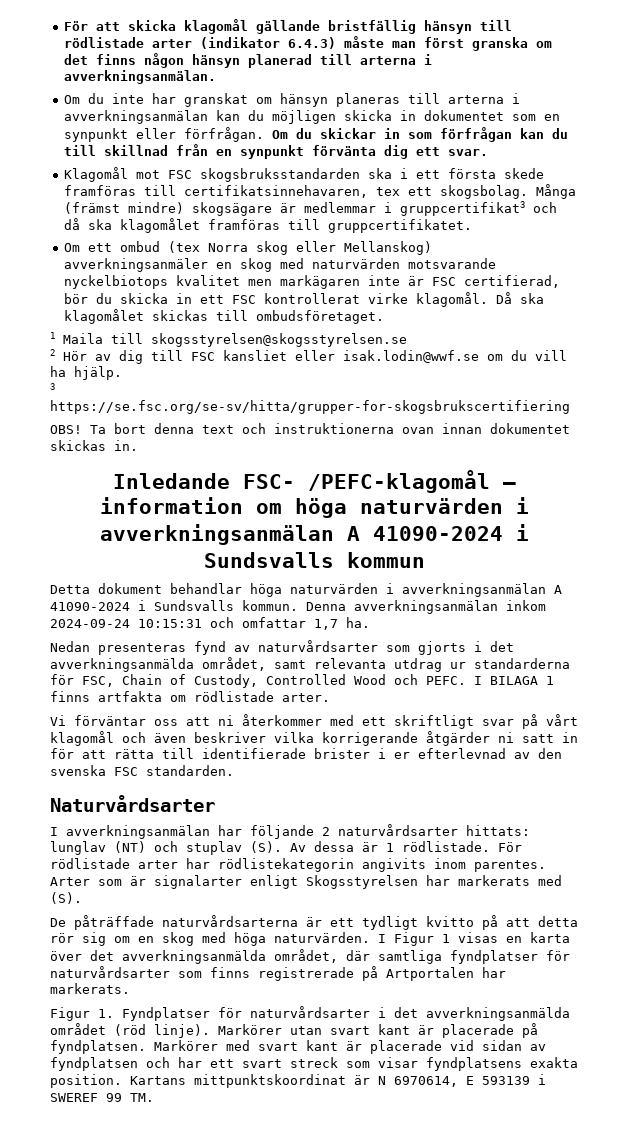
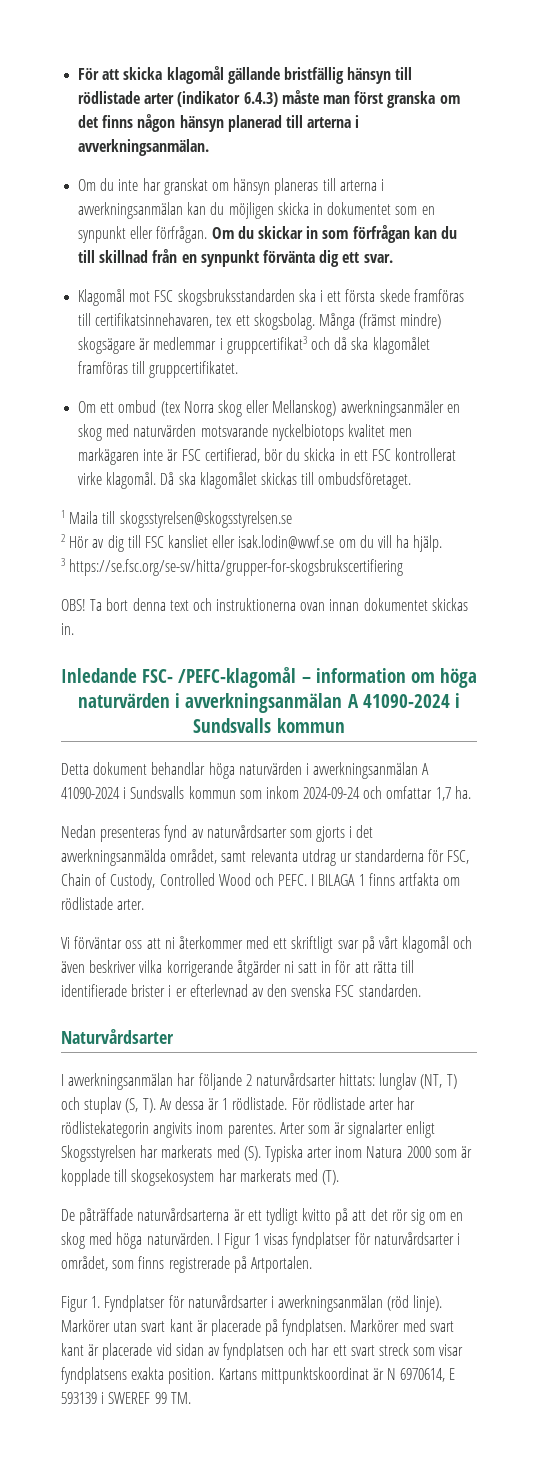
- Detta dokument behandlar höga naturvärden i avverkningsanmälan A 41090-2024 i Sundsvalls kommun. Denna avverkningsanmälan inkom 2024-09-24 10:15:31 och omfattar 1,7 ha.
+ Detta dokument behandlar höga naturvärden i avverkningsanmälan A 41090-2024 i Sundsvalls kommun som inkom 2024-09-24 och omfattar 1,7 ha.
- I avverkningsanmälan har följande 2 naturvårdsarter hittats: lunglav (NT) och stuplav (S). Av dessa är 1 rödlistade.
+ I avverkningsanmälan har följande 2 naturvårdsarter hittats: lunglav (NT, T) och stuplav (S, T). Av dessa är 1 rödlistade.
- Arter som är signalarter enligt Skogsstyrelsen har markerats med (S).
+ Arter som är signalarter enligt Skogsstyrelsen har markerats med (S). Typiska arter inom Natura 2000 som är kopplade till skogsekosystem har markerats med (T).
- De påträffade naturvårdsarterna är ett tydligt kvitto på att detta rör sig om en skog med höga naturvärden.
+ De påträffade naturvårdsarterna är ett tydligt kvitto på att det rör sig om en skog med höga naturvärden.
- I Figur 1 visas en karta över det avverkningsanmälda området, där samtliga fyndplatser för naturvårdsarter som finns registrerade på Artportalen har markerats.
+ I Figur 1 visas fyndplatser för naturvårdsarter i området, som finns registrerade på Artportalen.
- Figur 1. Fyndplatser för naturvårdsarter i det avverkningsanmälda området (röd linje).
+ Figur 1. Fyndplatser för naturvårdsarter i avverkningsanmälan (röd linje).

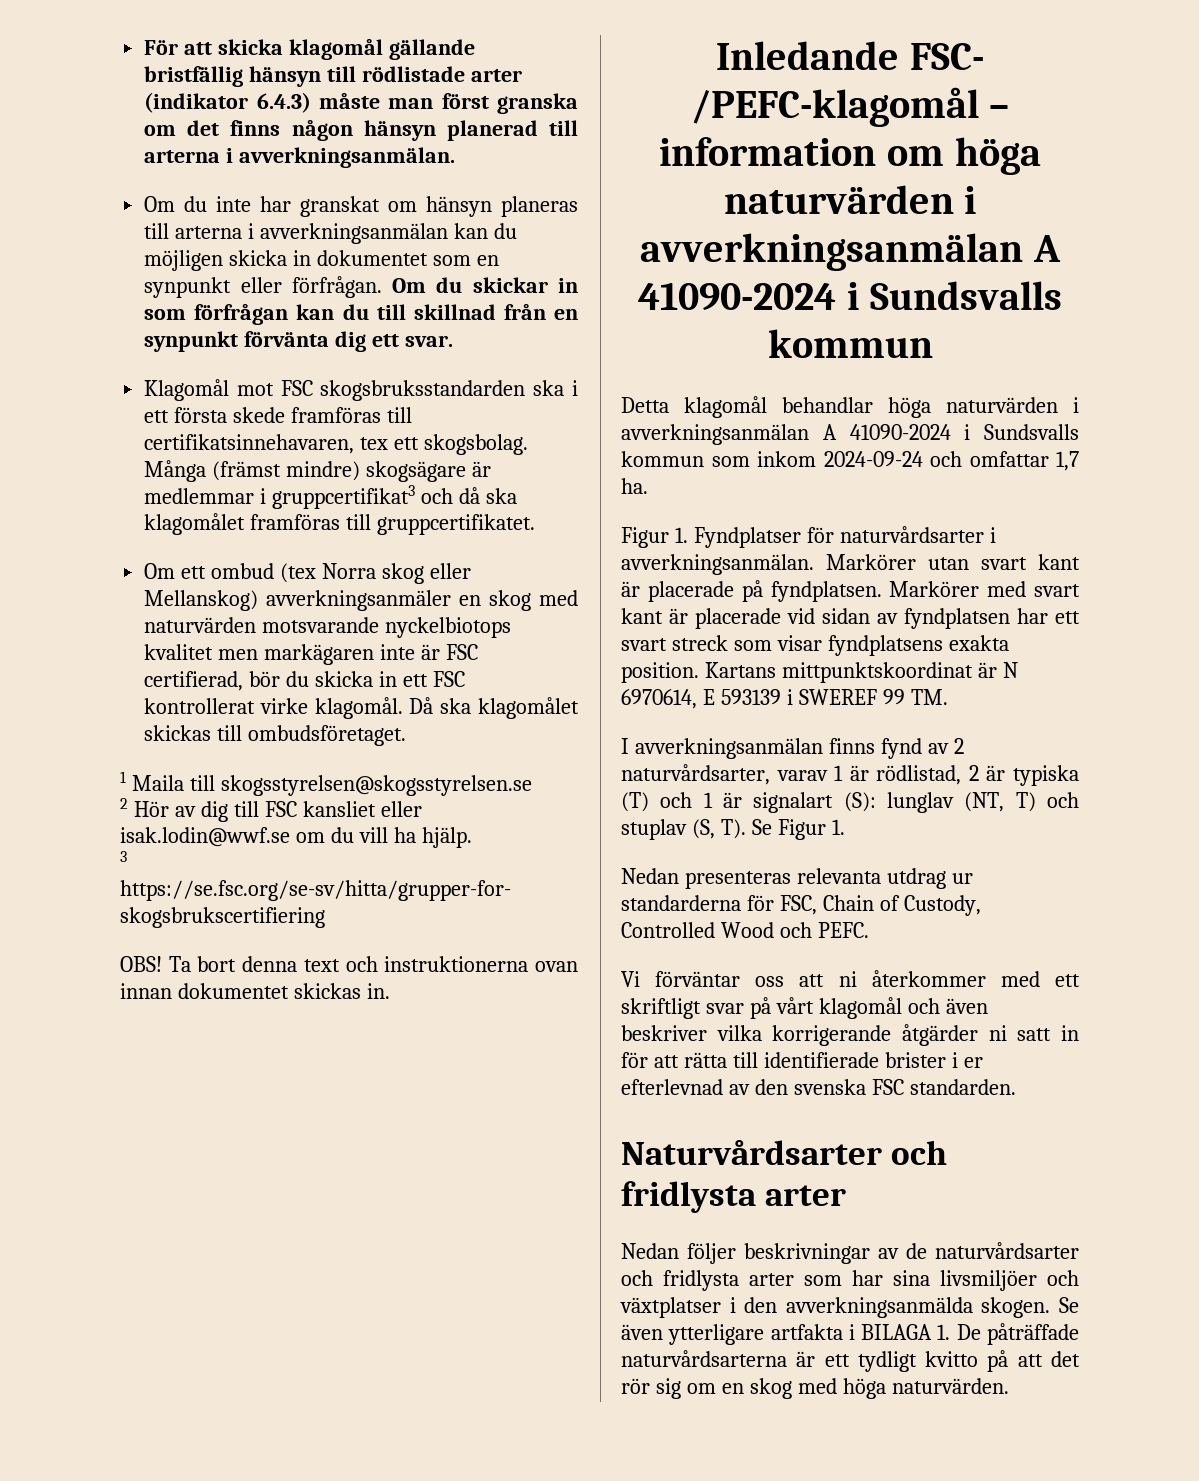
- Detta dokument behandlar höga naturvärden i avverkningsanmälan A 41090-2024 i Sundsvalls kommun som inkom 2024-09-24 och omfattar 1,7 ha.
+ Detta klagomål behandlar höga naturvärden i avverkningsanmälan A 41090-2024 i Sundsvalls kommun som inkom 2024-09-24 och omfattar 1,7 ha.
- Nedan presenteras fynd av naturvårdsarter som gjorts i det avverkningsanmälda området, samt relevanta utdrag ur standarderna för FSC, Chain of Custody, Controlled Wood och PEFC. I BILAGA 1 finns artfakta om rödlistade arter.
+ Figur 1. Fyndplatser för naturvårdsarter i avverkningsanmälan. Markörer utan svart kant är placerade på fyndplatsen. Markörer med svart kant är placerade vid sidan av fyndplatsen har ett svart streck som visar fyndplatsens exakta position. Kartans mittpunktskoordinat är N 6970614, E 593139 i SWEREF 99 TM.
+ I avverkningsanmälan finns fynd av 2 naturvårdsarter, varav 1 är rödlistad, 2 är typiska (T) och 1 är signalart (S): lunglav (NT, T) och stuplav (S, T). Se Figur 1.
+ Nedan presenteras relevanta utdrag ur standarderna för FSC, Chain of Custody, Controlled Wood och PEFC.
- Naturvårdsarter
- I avverkningsanmälan har följande 2 naturvårdsarter hittats: lunglav (NT, T) och stuplav (S, T). Av dessa är 1 rödlistade. För rödlistade arter har rödlistekategorin angivits inom parentes. Arter som är signalarter enligt Skogsstyrelsen har markerats med (S). Typiska arter inom Natura 2000 som är kopplade till skogsekosystem har markerats med (T).
- De påträffade naturvårdsarterna är ett tydligt kvitto på att det rör sig om en skog med höga naturvärden. I Figur 1 visas fyndplatser för naturvårdsarter i området, som finns registrerade på Artportalen.
- Figur 1. Fyndplatser för naturvårdsarter i avverkningsanmälan (röd linje). Markörer utan svart kant är placerade på fyndplatsen. Markörer med svart kant är placerade vid sidan av fyndplatsen och har ett svart streck som visar fyndplatsens exakta position. Kartans mittpunktskoordinat är N 6970614, E 593139 i SWEREF 99 TM.
+ Naturvårdsarter och fridlysta arter
+ Nedan följer beskrivningar av de naturvårdsarter och fridlysta arter som har sina livsmiljöer och växtplatser i den avverkningsanmälda skogen. Se även ytterligare artfakta i BILAGA 1. De påträffade naturvårdsarterna är ett tydligt kvitto på att det rör sig om en skog med höga naturvärden.

